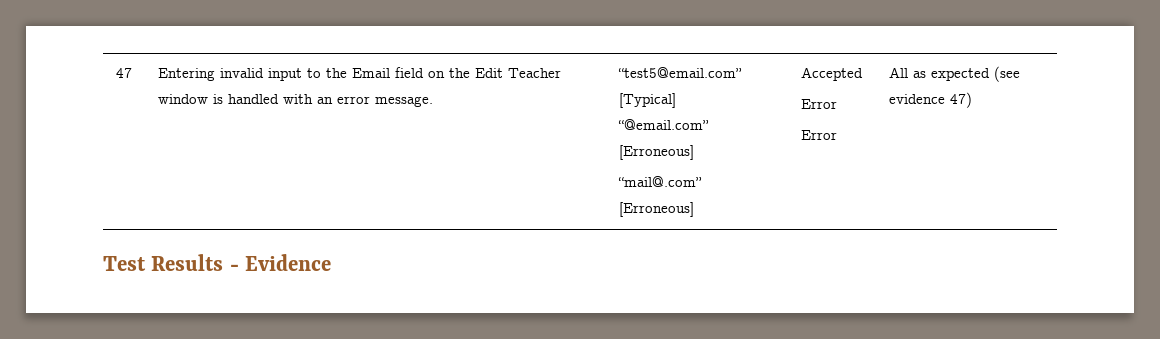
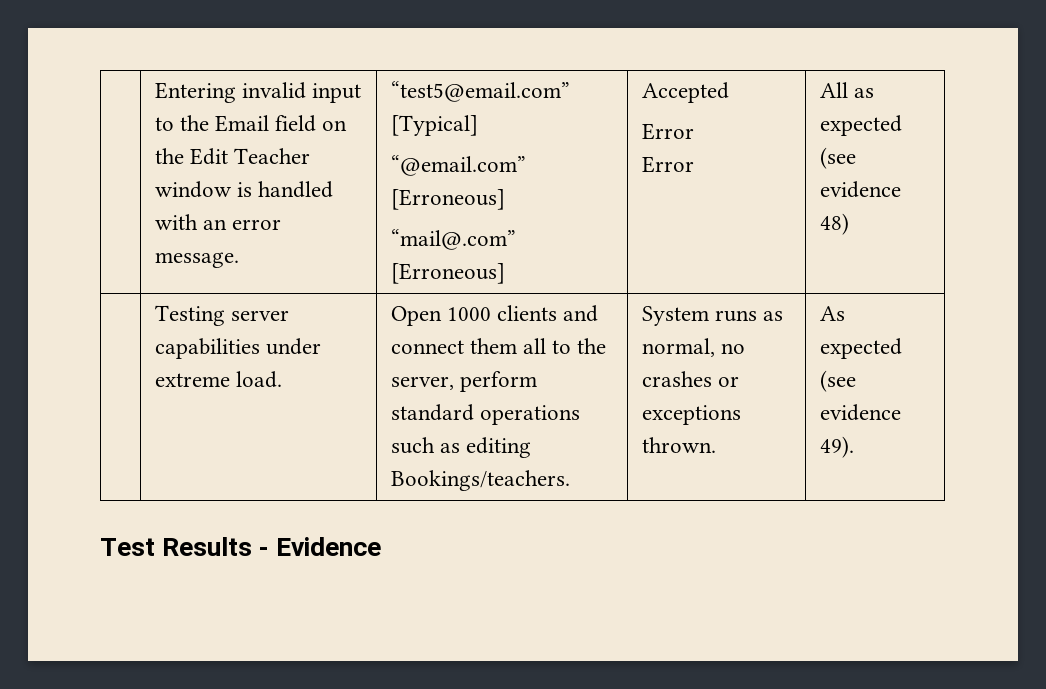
- 47 | Entering invalid input to the Email field on the Edit Teacher window is handled with an error message. | “test5@email.com” [Typical]
+ | Entering invalid input to the Email field on the Edit Teacher window is handled with an error message. | “test5@email.com” [Typical]
  “@email.com” [Erroneous]
  “mail@.com” [Erroneous] | Accepted
  Error
- Error | All as expected (see evidence 47)
+ Error | All as expected (see evidence 48)
+ | Testing server capabilities under extreme load. | Open 1000 clients and connect them all to the server, perform standard operations such as editing Bookings/teachers. | System runs as normal, no crashes or exceptions thrown. | As expected (see evidence 49).

